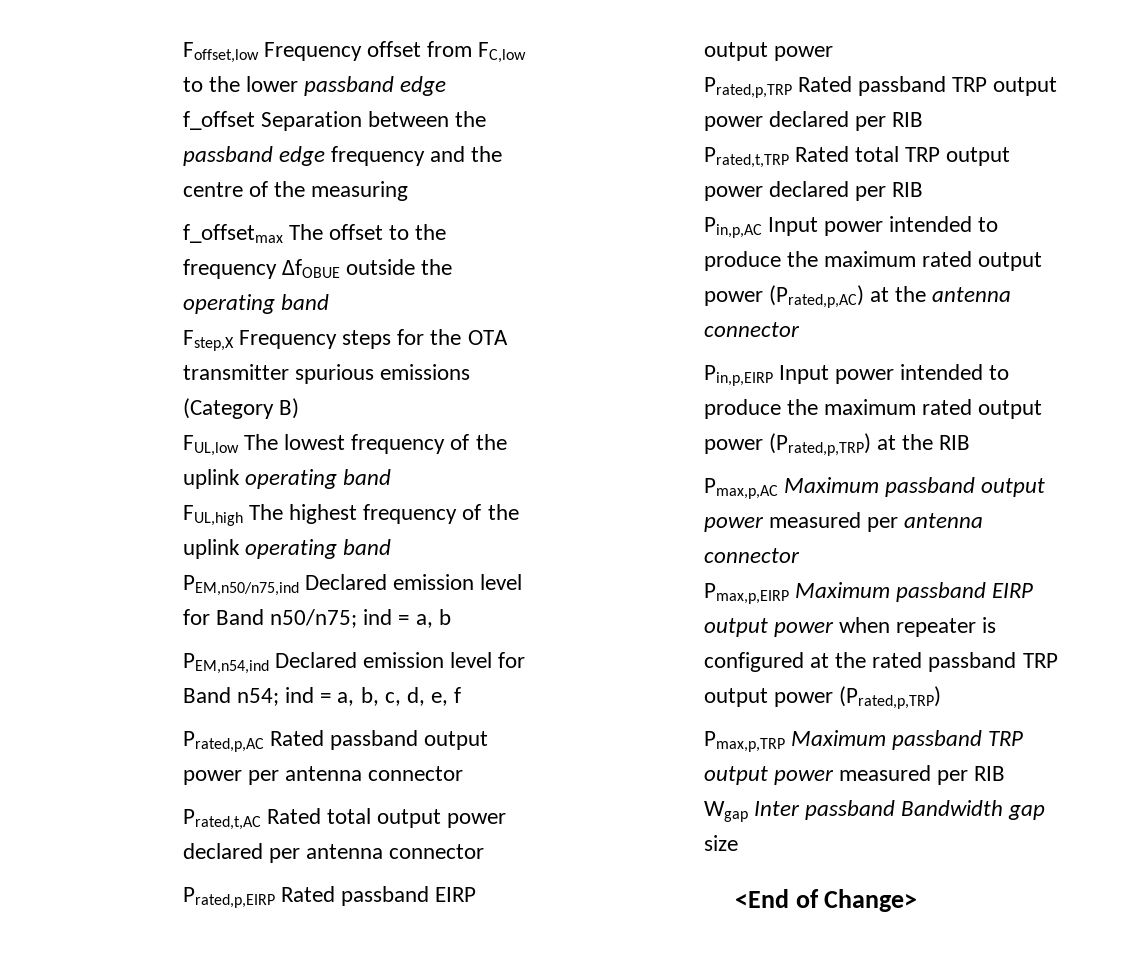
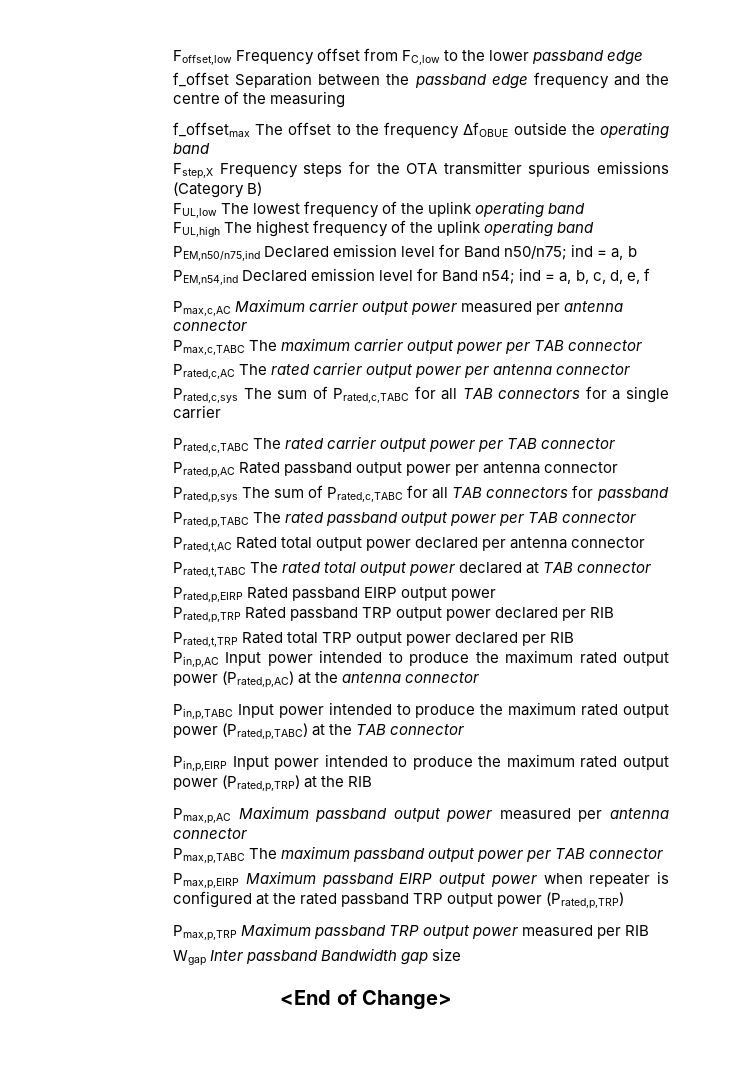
+ Pmax,c,AC Maximum carrier output power measured per antenna connector
+ Pmax,c,TABC The maximum carrier output power per TAB connector
+ Prated,c,AC The rated carrier output power per antenna connector
+ Prated,c,sys The sum of Prated,c,TABC for all TAB connectors for a single carrier
+ Prated,c,TABC The rated carrier output power per TAB connector
+ Prated,p,sys The sum of Prated,c,TABC for all TAB connectors for passband
+ Prated,p,TABC The rated passband output power per TAB connector
+ Prated,t,TABC The rated total output power declared at TAB connector
+ Pin,p,TABC Input power intended to produce the maximum rated output power (Prated,p,TABC) at the TAB connector
+ Pmax,p,TABC The maximum passband output power per TAB connector

